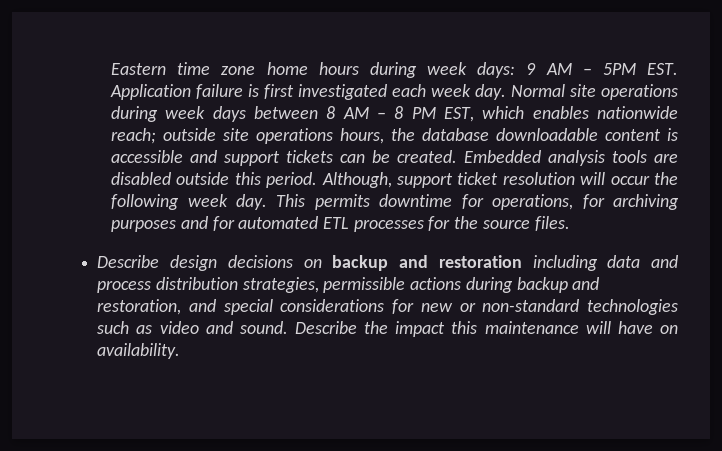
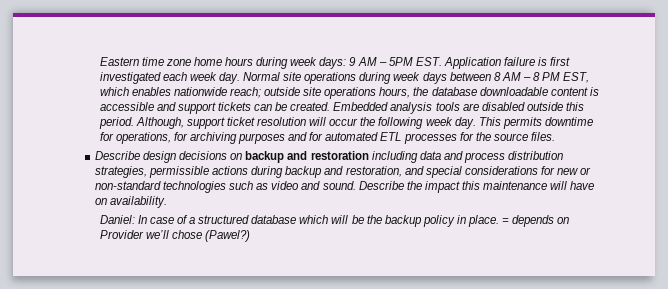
+ Daniel: In case of a structured database which will be the backup policy in place. = depends on Provider we’ll chose (Pawel?)

